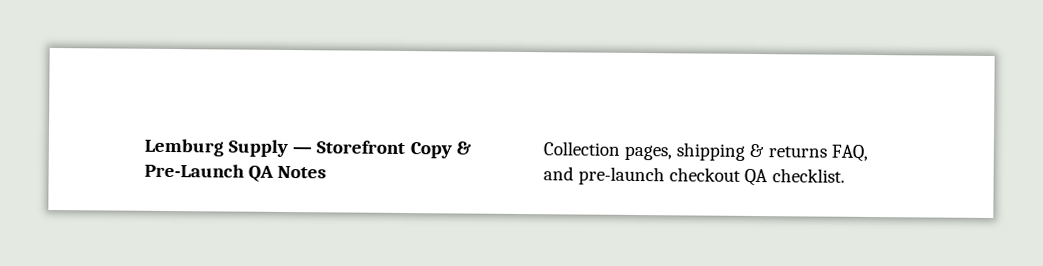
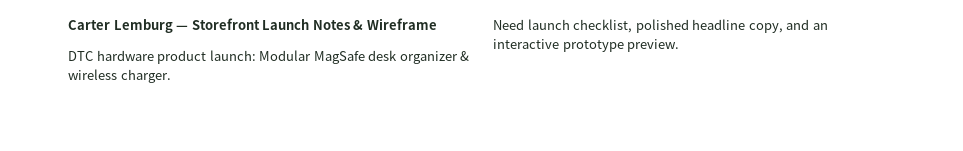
- Lemburg Supply — Storefront Copy & Pre-Launch QA Notes
- Collection pages, shipping & returns FAQ, and pre-launch checkout QA checklist.
+ Carter Lemburg — Storefront Launch Notes & Wireframe
+ DTC hardware product launch: Modular MagSafe desk organizer & wireless charger.
+ Need launch checklist, polished headline copy, and an interactive prototype preview.

